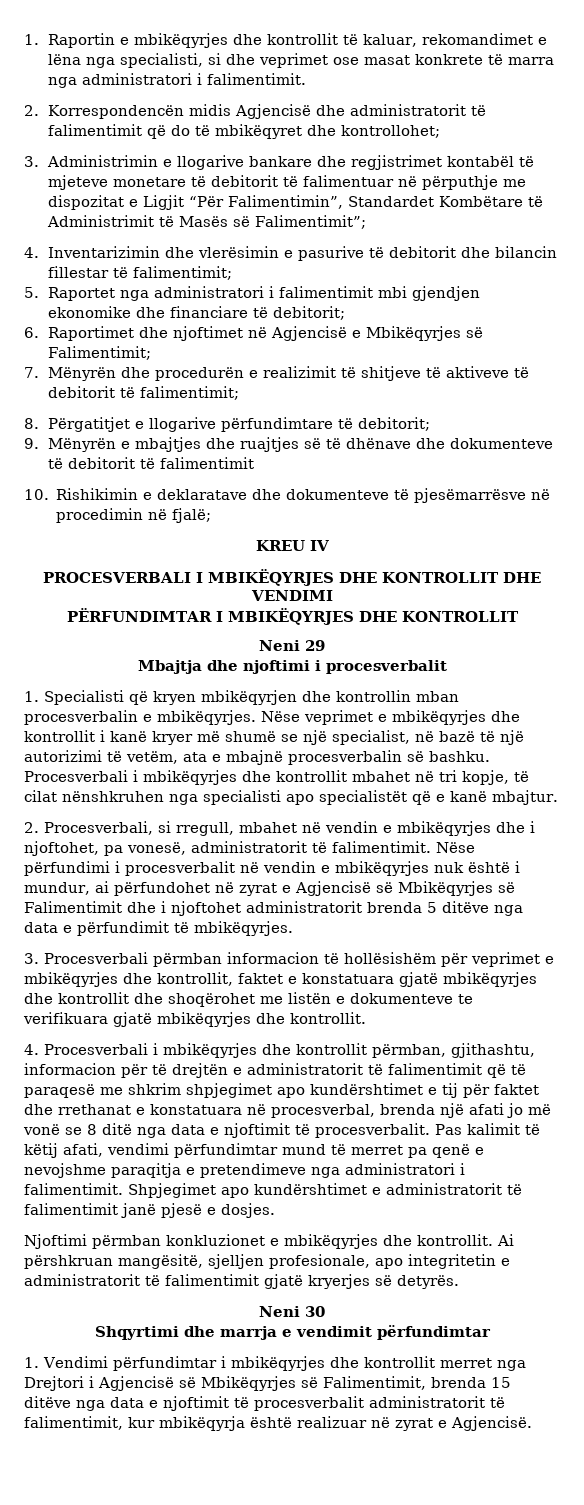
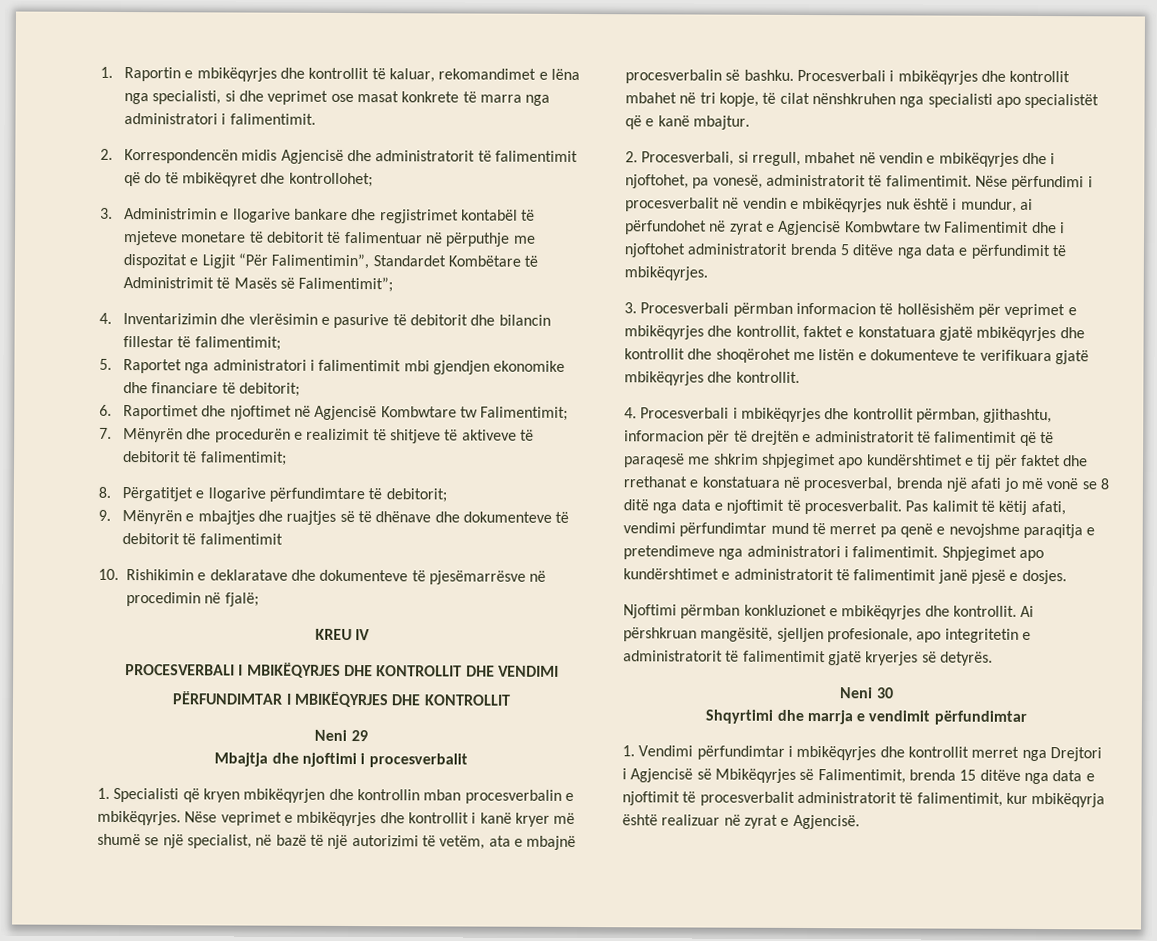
- 6. Raportimet dhe njoftimet në Agjencisë e Mbikëqyrjes së Falimentimit;
+ 6. Raportimet dhe njoftimet në Agjencisë Kombwtare tw Falimentimit;
- Nëse përfundimi i procesverbalit në vendin e mbikëqyrjes nuk është i mundur, ai përfundohet në zyrat e Agjencisë së Mbikëqyrjes së Falimentimit dhe i njoftohet administratorit brenda 5 ditëve nga data e përfundimit të mbikëqyrjes.
+ Nëse përfundimi i procesverbalit në vendin e mbikëqyrjes nuk është i mundur, ai përfundohet në zyrat e Agjencisë Kombwtare tw Falimentimit dhe i njoftohet administratorit brenda 5 ditëve nga data e përfundimit të mbikëqyrjes.

